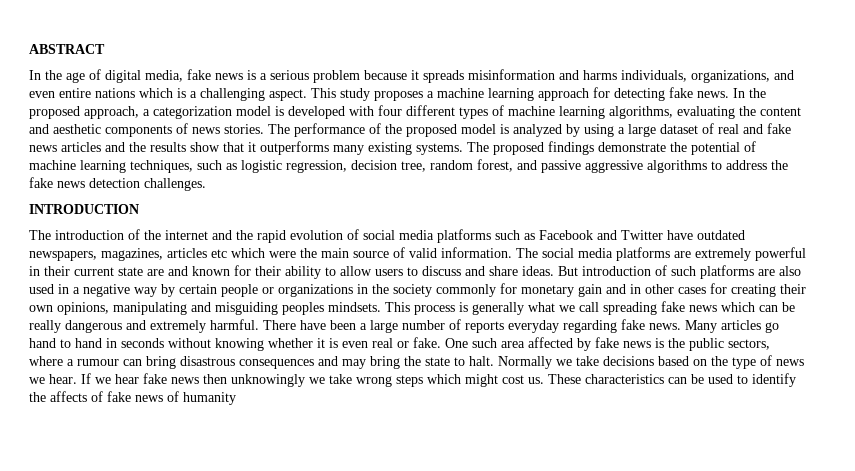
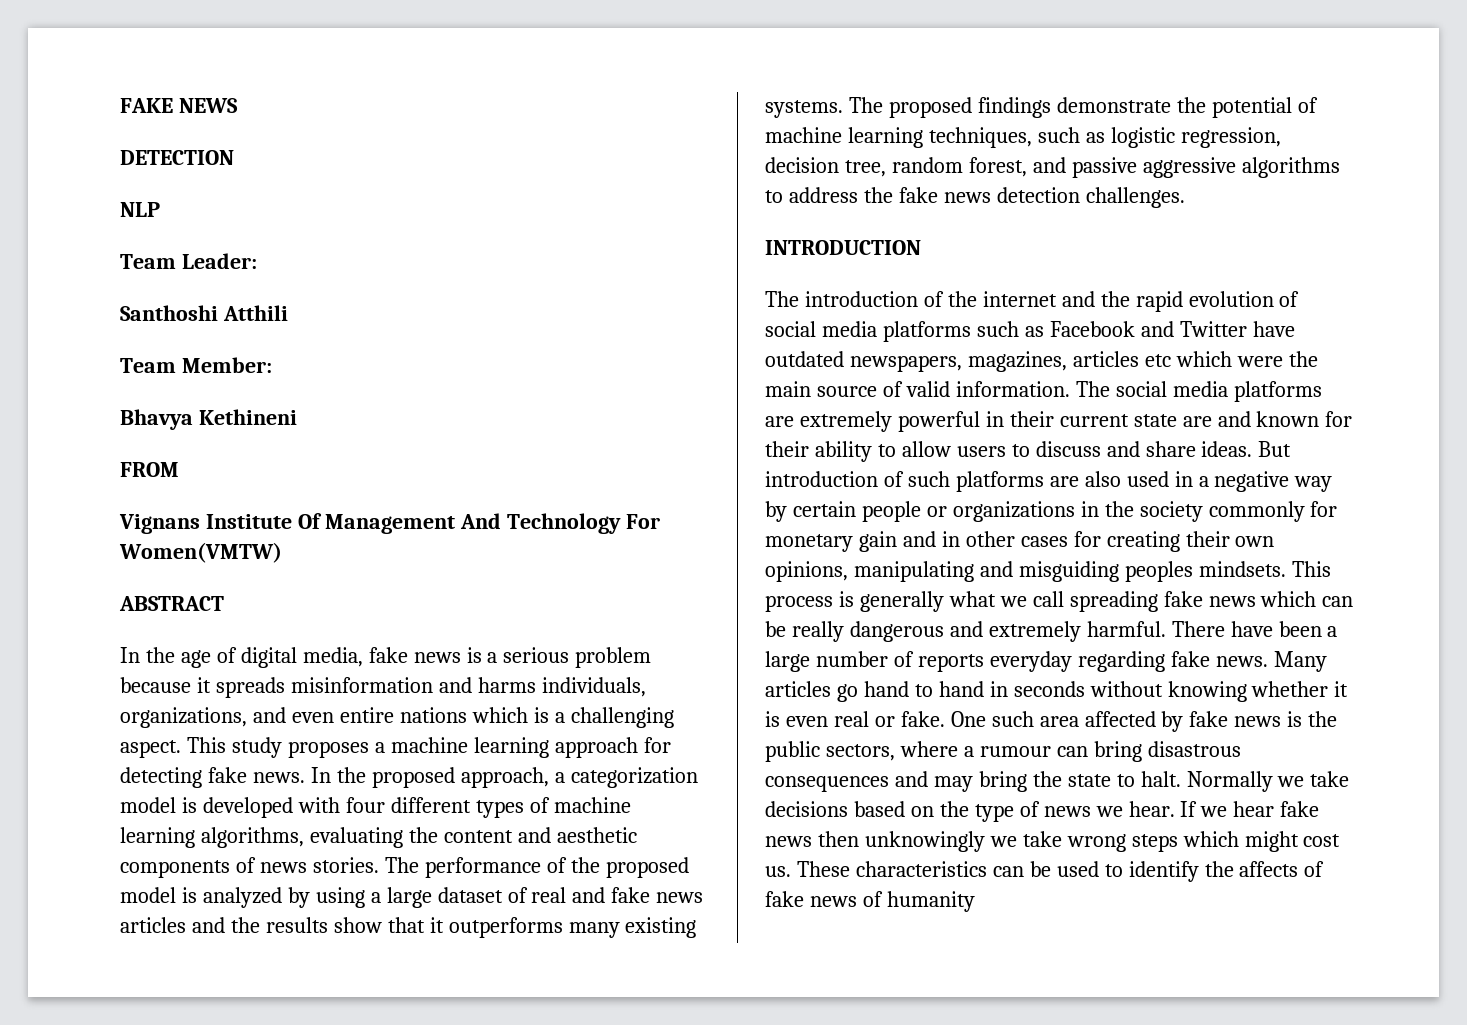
+ FAKE NEWS
+ DETECTION
+ NLP
+ Team Leader:
+ Santhoshi Atthili
+ Team Member:
+ Bhavya Kethineni
+ FROM
+ Vignans Institute Of Management And Technology For Women(VMTW)

